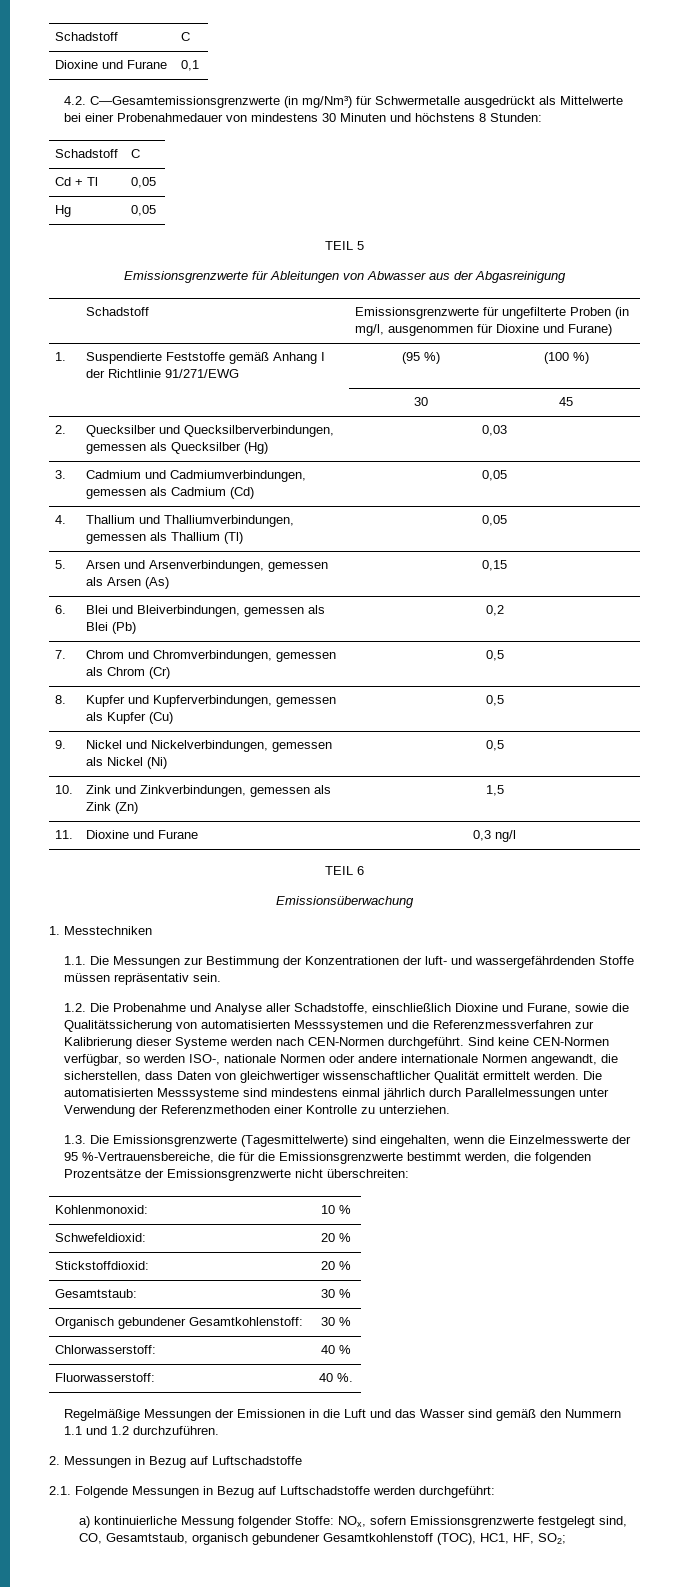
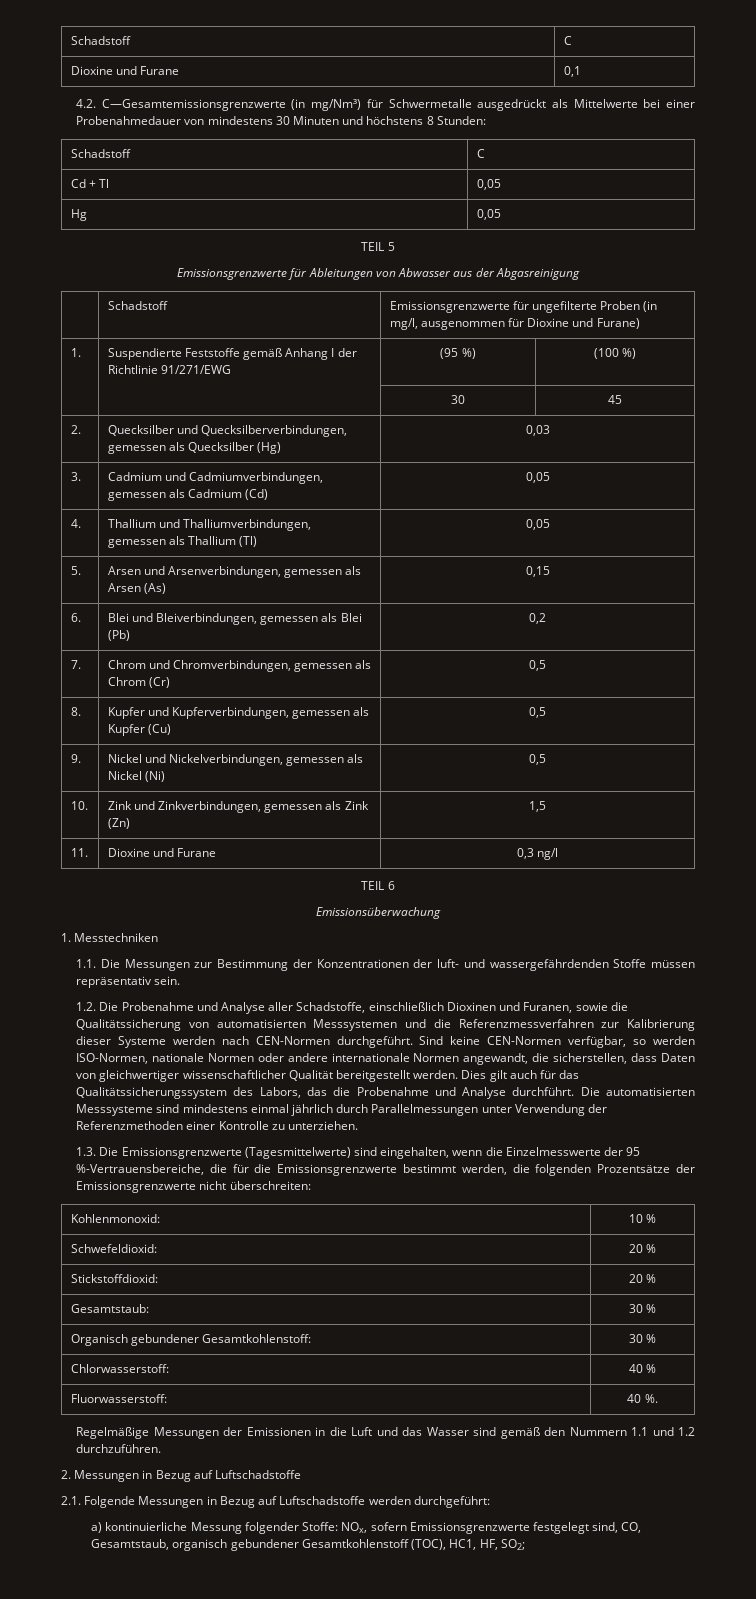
- 1.2. Die Probenahme und Analyse aller Schadstoffe, einschließlich Dioxine und Furane, sowie die Qualitätssicherung von automatisierten Messsystemen und die Referenzmessverfahren zur Kalibrierung dieser Systeme werden nach CEN-Normen durchgeführt.
+ 1.2. Die Probenahme und Analyse aller Schadstoffe, einschließlich Dioxinen und Furanen, sowie die Qualitätssicherung von automatisierten Messsystemen und die Referenzmessverfahren zur Kalibrierung dieser Systeme werden nach CEN-Normen durchgeführt.
- Sind keine CEN-Normen verfügbar, so werden ISO-, nationale Normen oder andere internationale Normen angewandt, die sicherstellen, dass Daten von gleichwertiger wissenschaftlicher Qualität ermittelt werden.
+ Sind keine CEN-Normen verfügbar, so werden ISO-Normen, nationale Normen oder andere internationale Normen angewandt, die sicherstellen, dass Daten von gleichwertiger wissenschaftlicher Qualität bereitgestellt werden. Dies gilt auch für das Qualitätssicherungssystem des Labors, das die Probenahme und Analyse durchführt.

